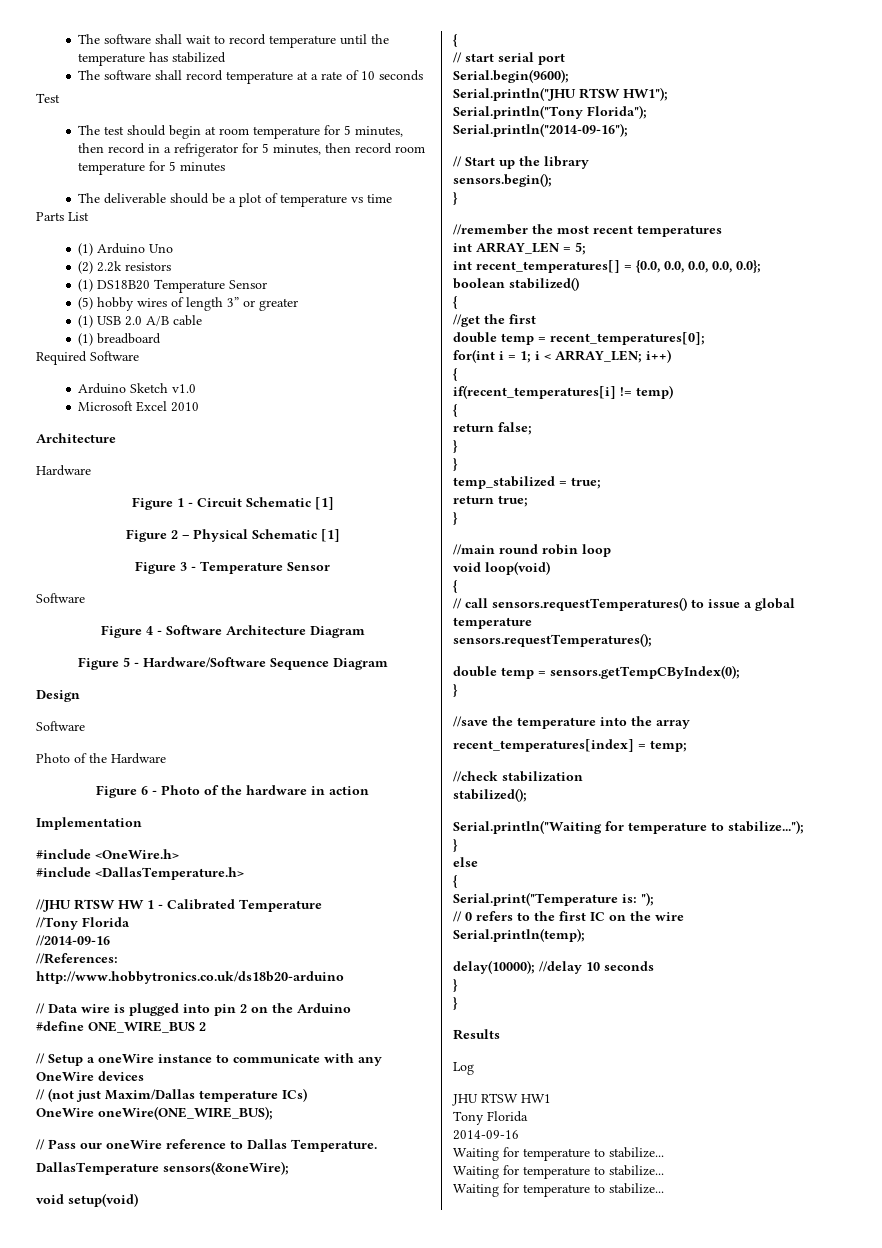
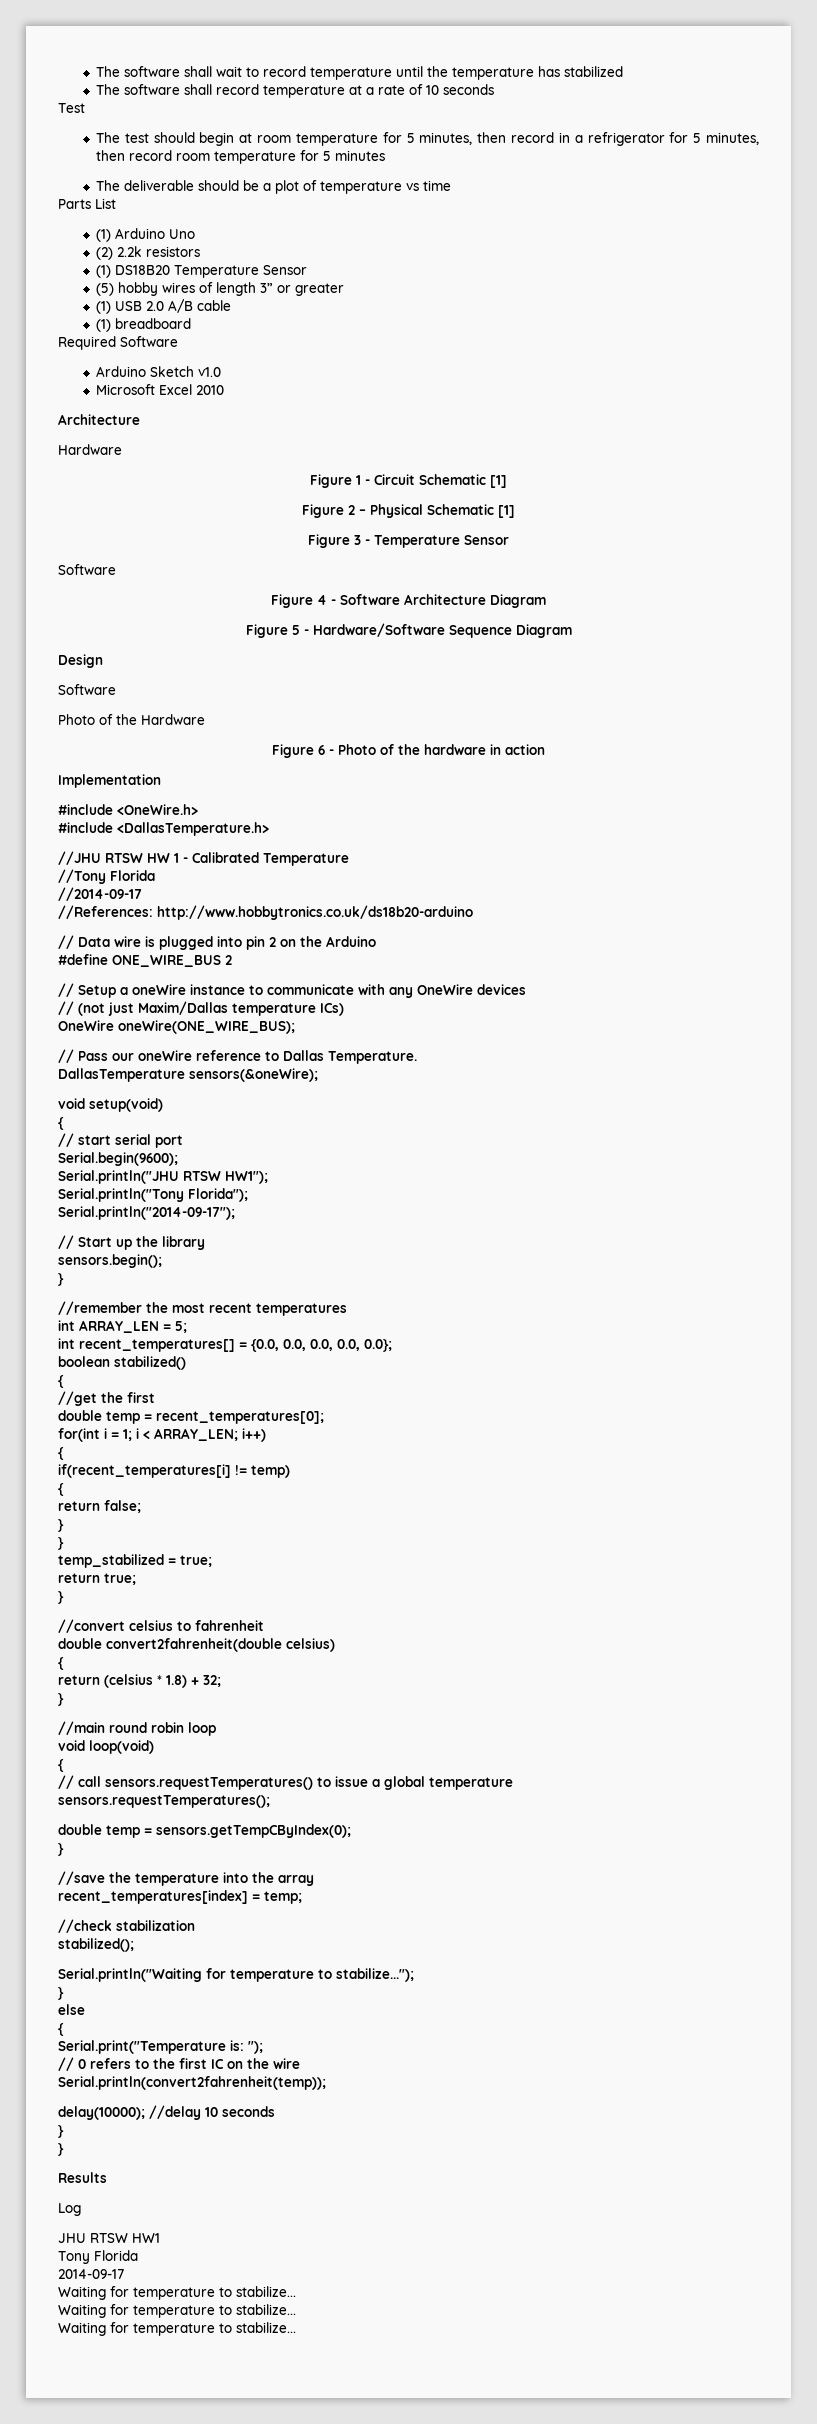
- //2014-09-16
+ //2014-09-17
- Serial.println("2014-09-16");
+ Serial.println("2014-09-17");
+ //convert celsius to fahrenheit
+ double convert2fahrenheit(double celsius)
+ {
+ return (celsius * 1.8) + 32;
+ }
- Serial.println(temp);
+ Serial.println(convert2fahrenheit(temp));
- 2014-09-16
+ 2014-09-17

